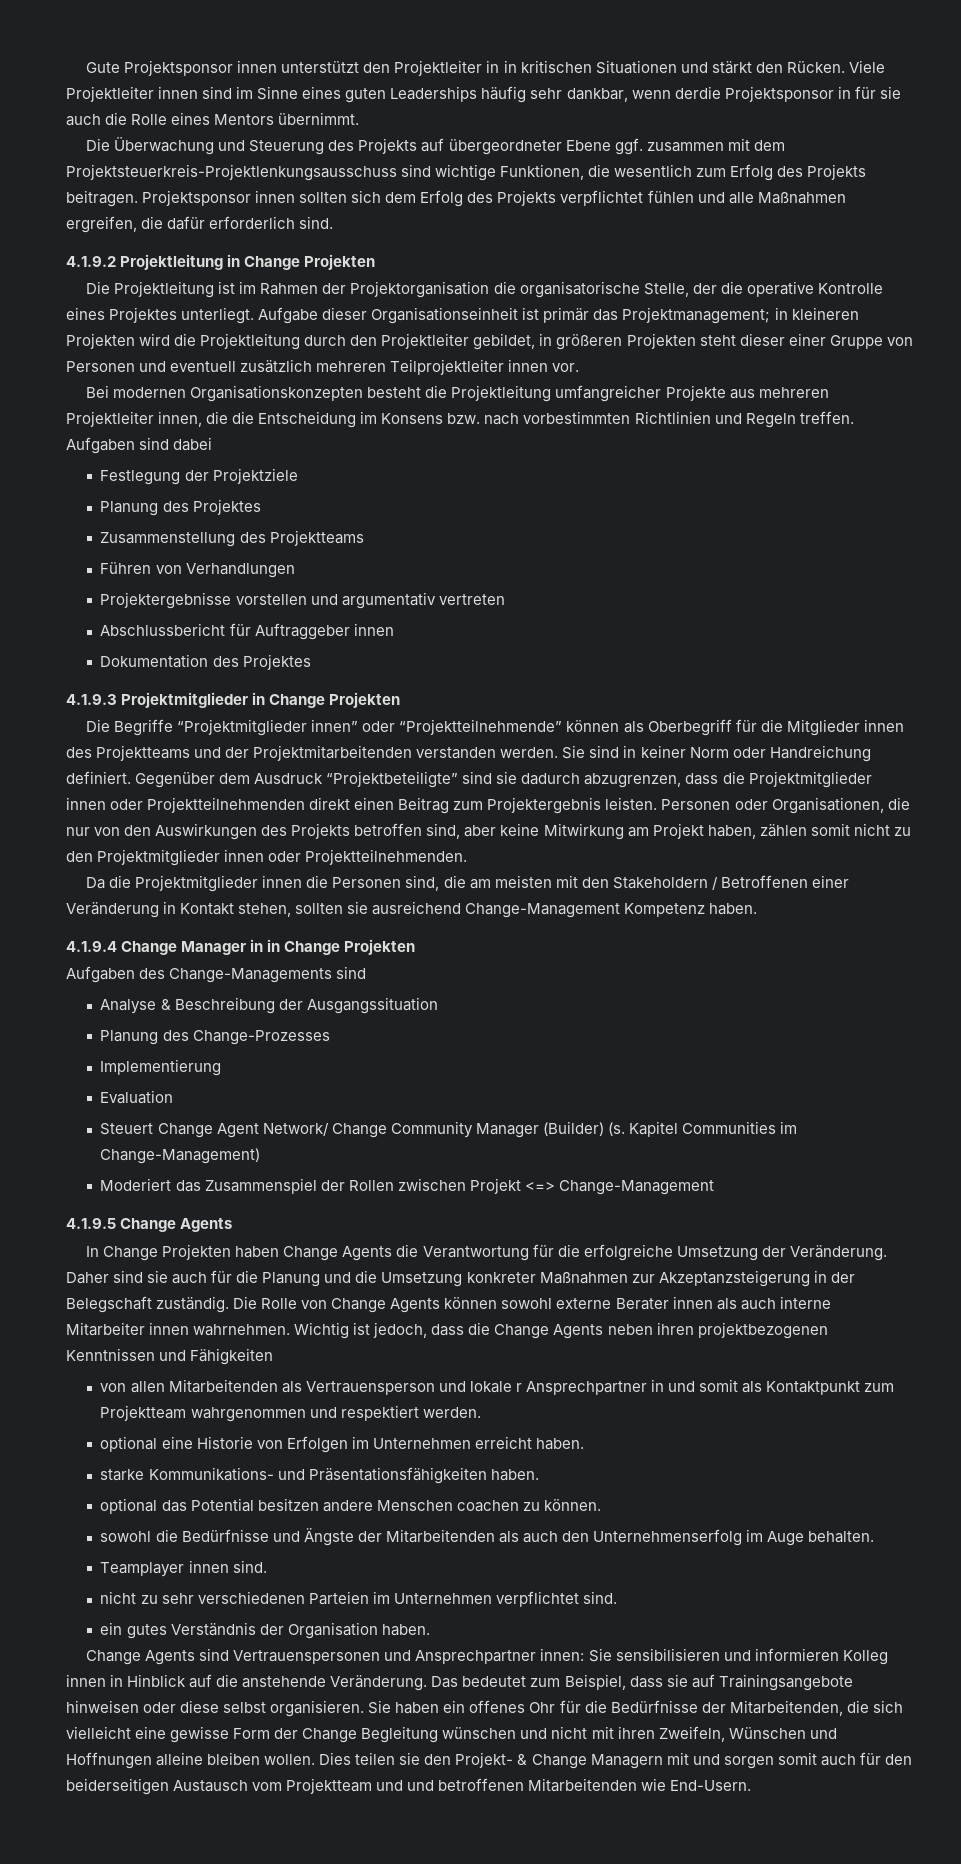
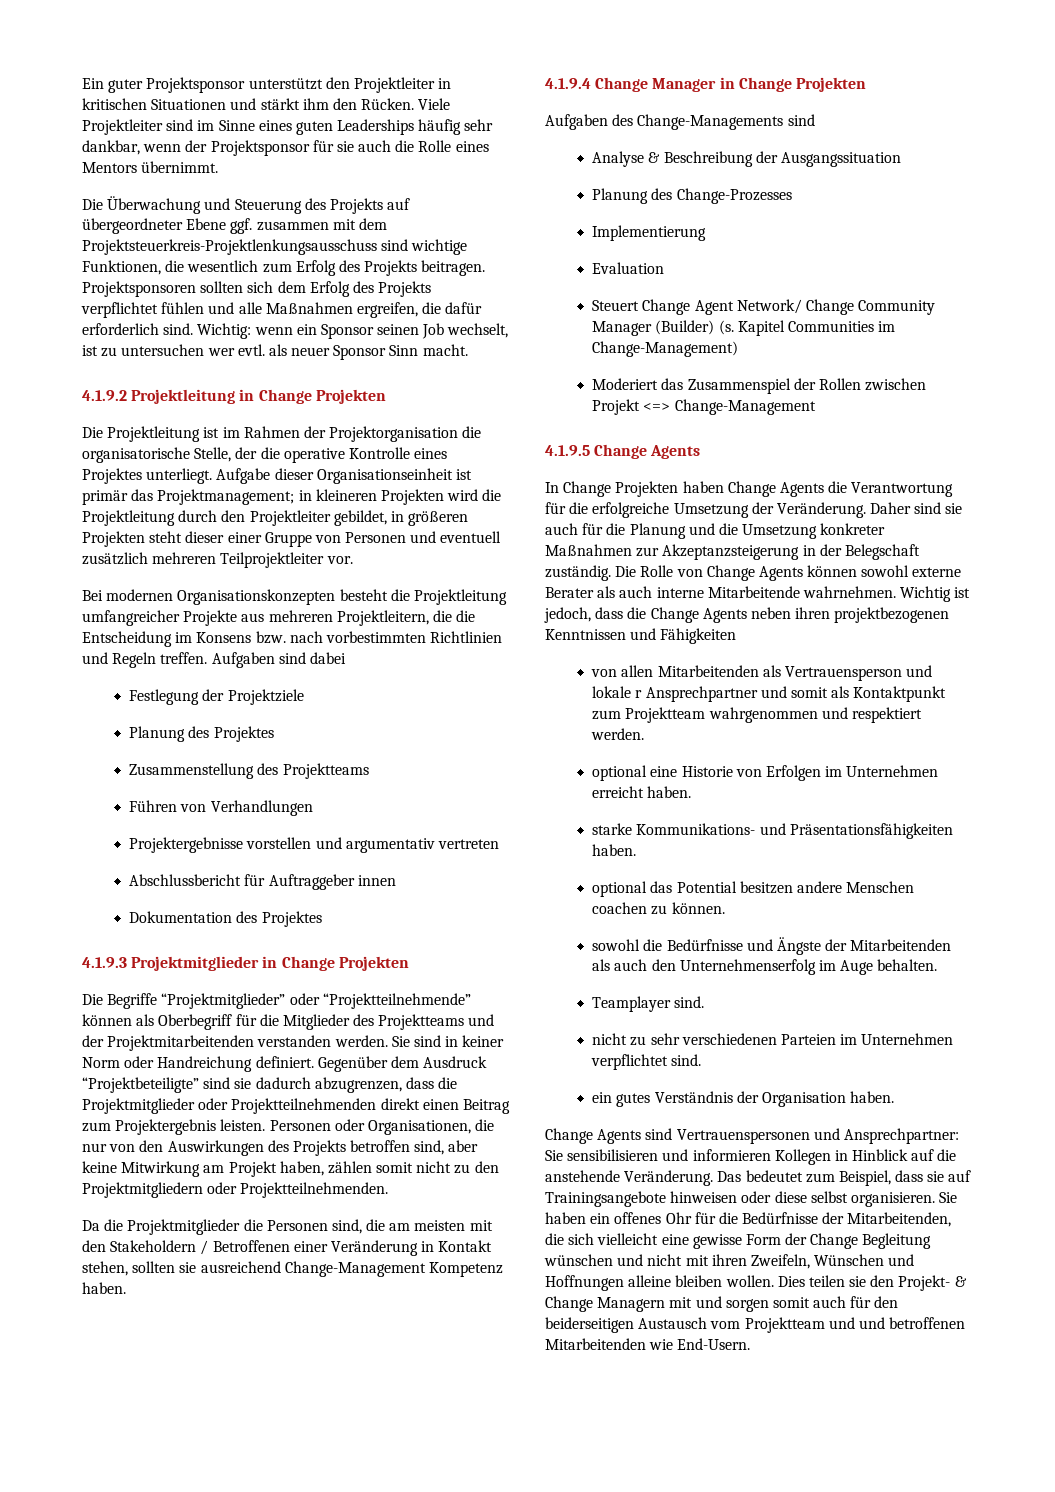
- Gute Projektsponsor innen unterstützt den Projektleiter in in kritischen Situationen und stärkt den Rücken.
+ Ein guter Projektsponsor unterstützt den Projektleiter in kritischen Situationen und stärkt ihm den Rücken.
- Viele Projektleiter innen sind im Sinne eines guten Leaderships häufig sehr dankbar, wenn derdie Projektsponsor in für sie auch die Rolle eines Mentors übernimmt.
+ Viele Projektleiter sind im Sinne eines guten Leaderships häufig sehr dankbar, wenn der Projektsponsor für sie auch die Rolle eines Mentors übernimmt.
- Projektsponsor innen sollten sich dem Erfolg des Projekts verpflichtet fühlen und alle Maßnahmen ergreifen, die dafür erforderlich sind.
+ Projektsponsoren sollten sich dem Erfolg des Projekts verpflichtet fühlen und alle Maßnahmen ergreifen, die dafür erforderlich sind. Wichtig: wenn ein Sponsor seinen Job wechselt, ist zu untersuchen wer evtl. als neuer Sponsor Sinn macht.
- Aufgabe dieser Organisationseinheit ist primär das Projektmanagement; in kleineren Projekten wird die Projektleitung durch den Projektleiter gebildet, in größeren Projekten steht dieser einer Gruppe von Personen und eventuell zusätzlich mehreren Teilprojektleiter innen vor.
+ Aufgabe dieser Organisationseinheit ist primär das Projektmanagement; in kleineren Projekten wird die Projektleitung durch den Projektleiter gebildet, in größeren Projekten steht dieser einer Gruppe von Personen und eventuell zusätzlich mehreren Teilprojektleiter vor.
- Bei modernen Organisationskonzepten besteht die Projektleitung umfangreicher Projekte aus mehreren Projektleiter innen, die die Entscheidung im Konsens bzw. nach vorbestimmten Richtlinien und Regeln treffen.
+ Bei modernen Organisationskonzepten besteht die Projektleitung umfangreicher Projekte aus mehreren Projektleitern, die die Entscheidung im Konsens bzw. nach vorbestimmten Richtlinien und Regeln treffen.
- Die Begriffe “Projektmitglieder innen” oder “Projektteilnehmende” können als Oberbegriff für die Mitglieder innen des Projektteams und der Projektmitarbeitenden verstanden werden.
+ Die Begriffe “Projektmitglieder” oder “Projektteilnehmende” können als Oberbegriff für die Mitglieder des Projektteams und der Projektmitarbeitenden verstanden werden.
- Gegenüber dem Ausdruck “Projektbeteiligte” sind sie dadurch abzugrenzen, dass die Projektmitglieder innen oder Projektteilnehmenden direkt einen Beitrag zum Projektergebnis leisten.
+ Gegenüber dem Ausdruck “Projektbeteiligte” sind sie dadurch abzugrenzen, dass die Projektmitglieder oder Projektteilnehmenden direkt einen Beitrag zum Projektergebnis leisten.
- Personen oder Organisationen, die nur von den Auswirkungen des Projekts betroffen sind, aber keine Mitwirkung am Projekt haben, zählen somit nicht zu den Projektmitglieder innen oder Projektteilnehmenden.
+ Personen oder Organisationen, die nur von den Auswirkungen des Projekts betroffen sind, aber keine Mitwirkung am Projekt haben, zählen somit nicht zu den Projektmitgliedern oder Projektteilnehmenden.
- Da die Projektmitglieder innen die Personen sind, die am meisten mit den Stakeholdern / Betroffenen einer Veränderung in Kontakt stehen, sollten sie ausreichend Change-Management Kompetenz haben.
+ Da die Projektmitglieder die Personen sind, die am meisten mit den Stakeholdern / Betroffenen einer Veränderung in Kontakt stehen, sollten sie ausreichend Change-Management Kompetenz haben.
- 4.1.9.4 Change Manager in in Change Projekten
+ 4.1.9.4 Change Manager in Change Projekten
- Die Rolle von Change Agents können sowohl externe Berater innen als auch interne Mitarbeiter innen wahrnehmen.
+ Die Rolle von Change Agents können sowohl externe Berater als auch interne Mitarbeitende wahrnehmen.
- von allen Mitarbeitenden als Vertrauensperson und lokale r Ansprechpartner in und somit als Kontaktpunkt zum Projektteam wahrgenommen und respektiert werden.
+ von allen Mitarbeitenden als Vertrauensperson und lokale r Ansprechpartner und somit als Kontaktpunkt zum Projektteam wahrgenommen und respektiert werden.
- Teamplayer innen sind.
+ Teamplayer sind.
- Change Agents sind Vertrauenspersonen und Ansprechpartner innen: Sie sensibilisieren und informieren Kolleg innen in Hinblick auf die anstehende Veränderung.
+ Change Agents sind Vertrauenspersonen und Ansprechpartner: Sie sensibilisieren und informieren Kollegen in Hinblick auf die anstehende Veränderung.

